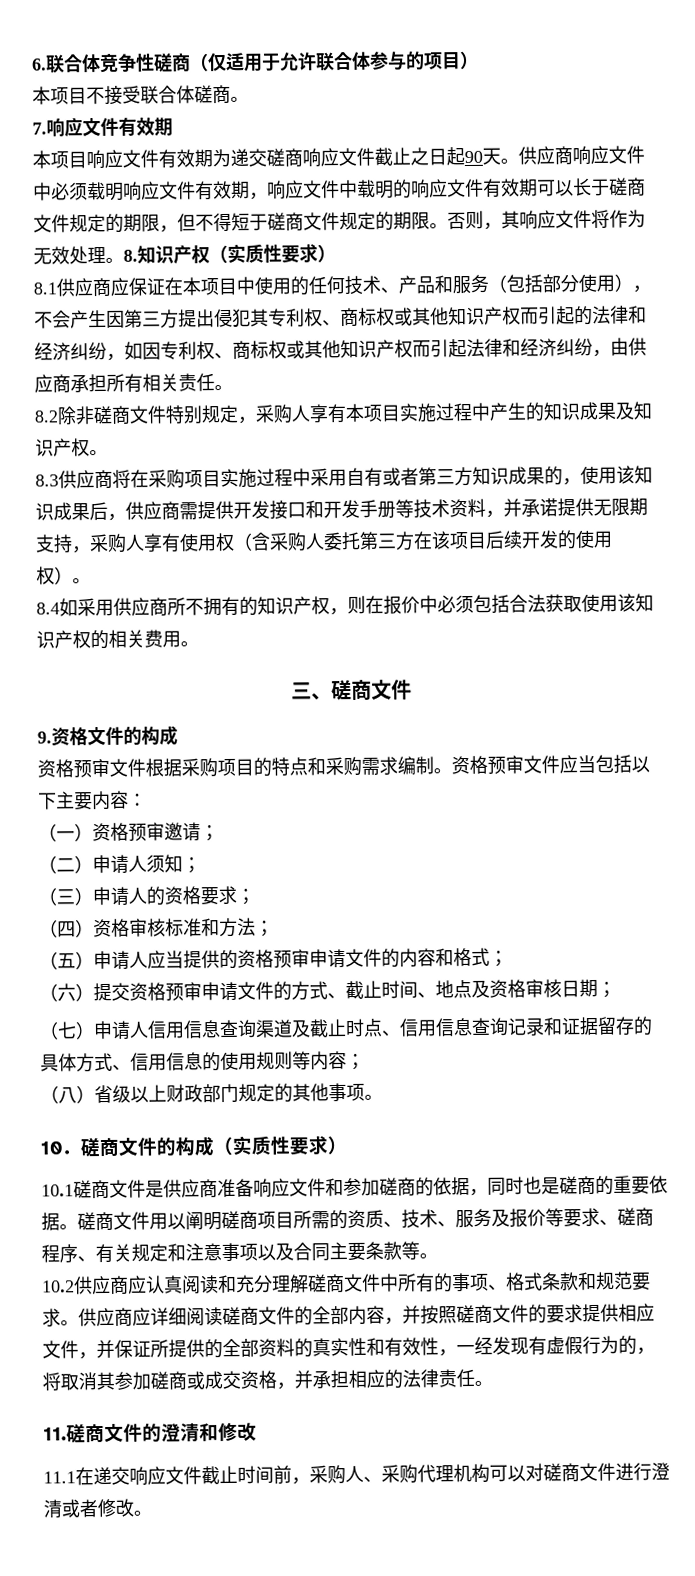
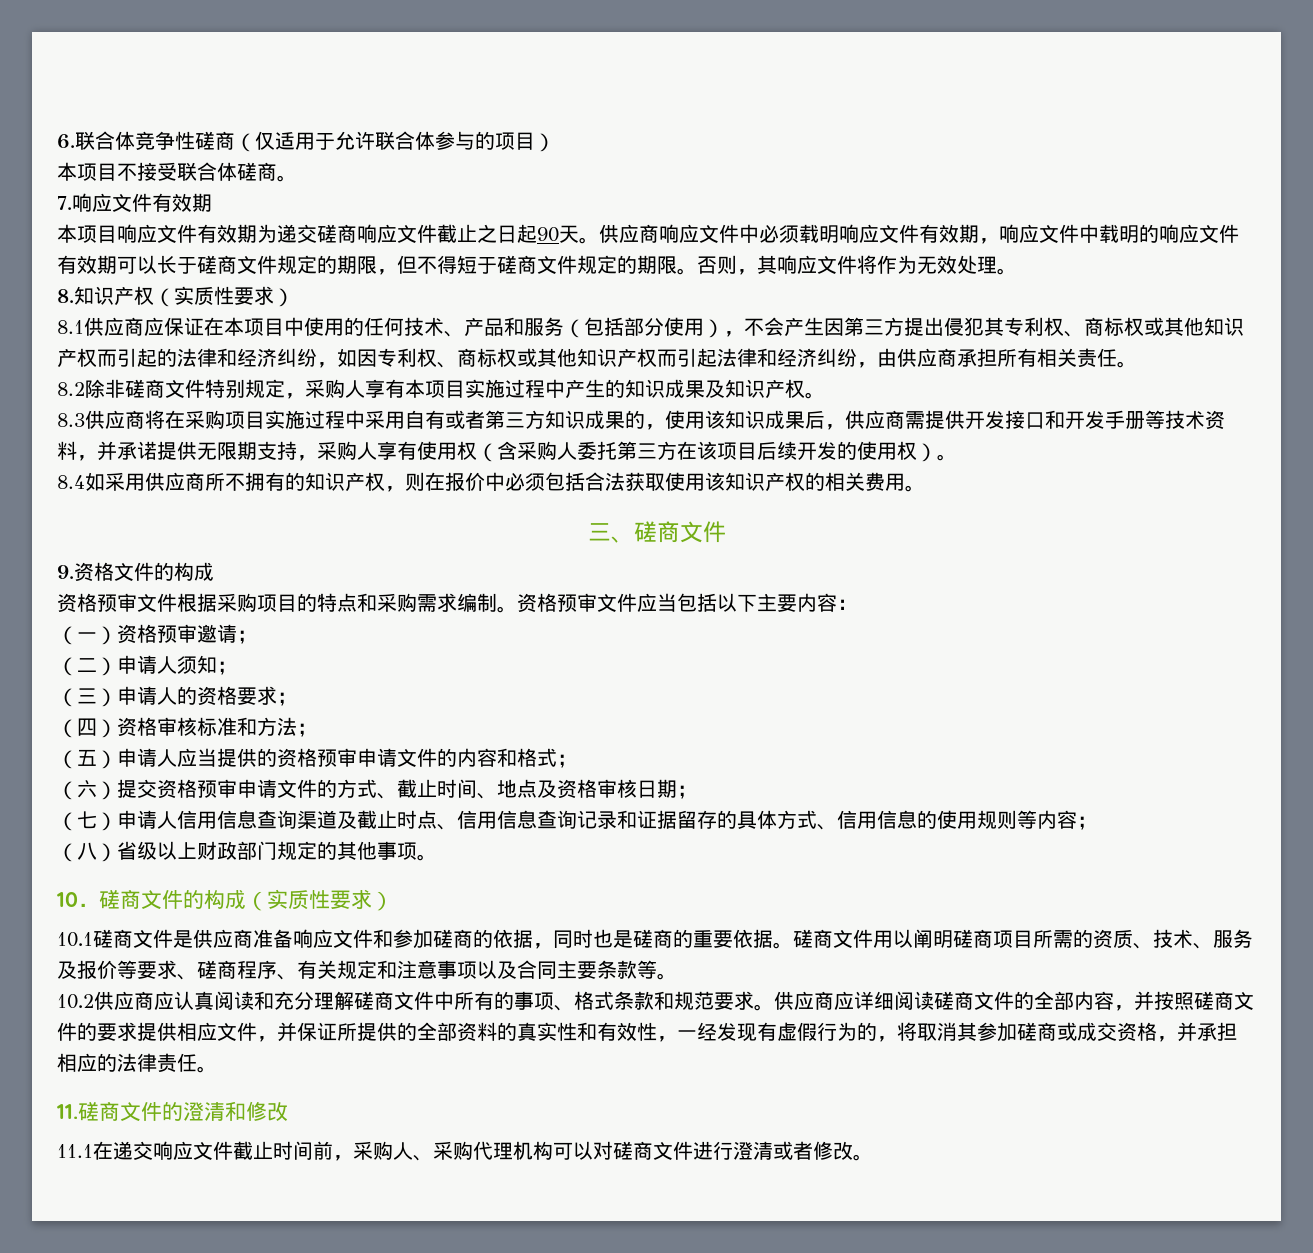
- 否则，其响应文件将作为无效处理。8.知识产权（实质性要求）
+ 否则，其响应文件将作为无效处理。
+ 8.知识产权（实质性要求）

